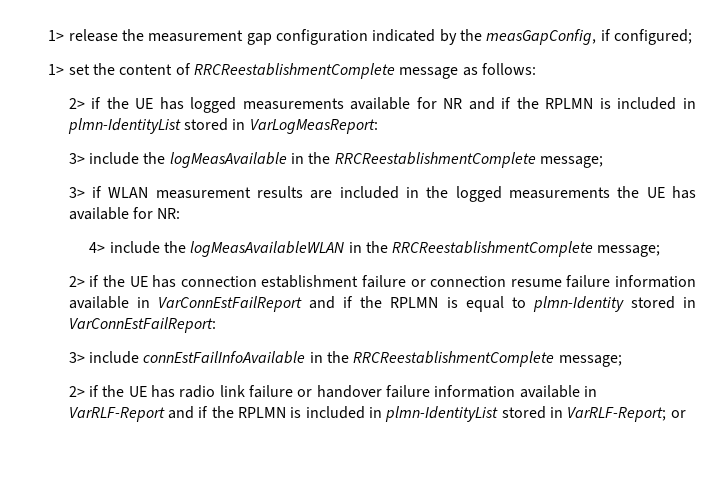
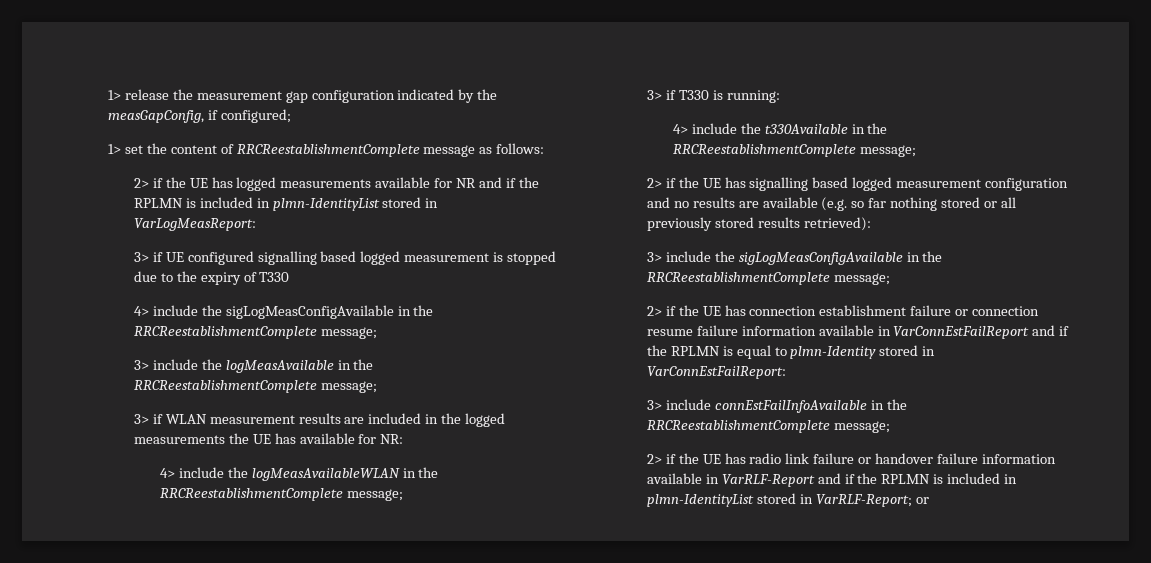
+ 3> if UE configured signalling based logged measurement is stopped due to the expiry of T330
+ 4> include the sigLogMeasConfigAvailable in the RRCReestablishmentComplete message;
+ 3> if T330 is running:
+ 4> include the t330Available in the RRCReestablishmentComplete message;
+ 2> if the UE has signalling based logged measurement configuration and no results are available (e.g. so far nothing stored or all previously stored results retrieved):
+ 3> include the sigLogMeasConfigAvailable in the RRCReestablishmentComplete message;

